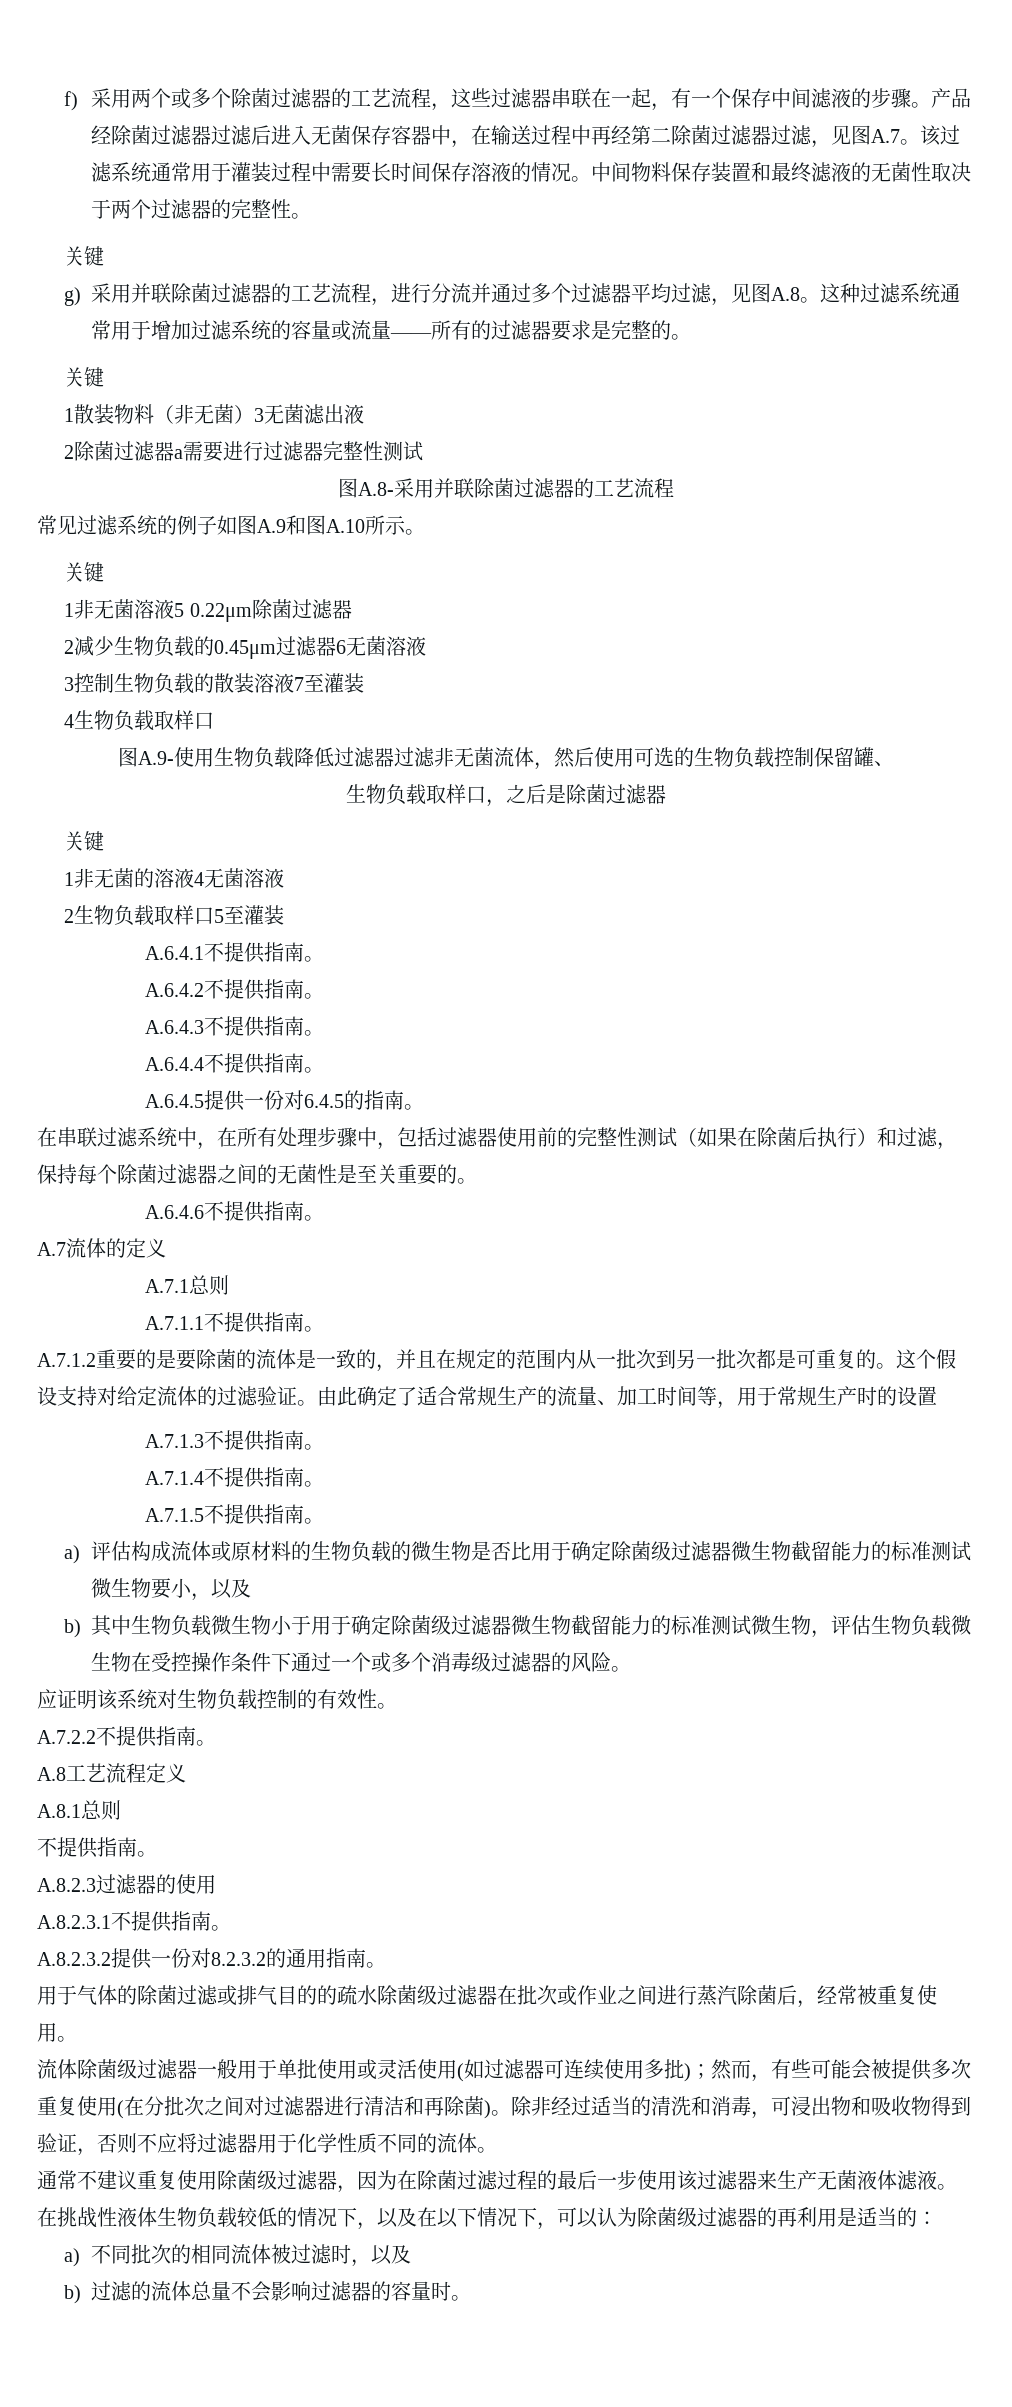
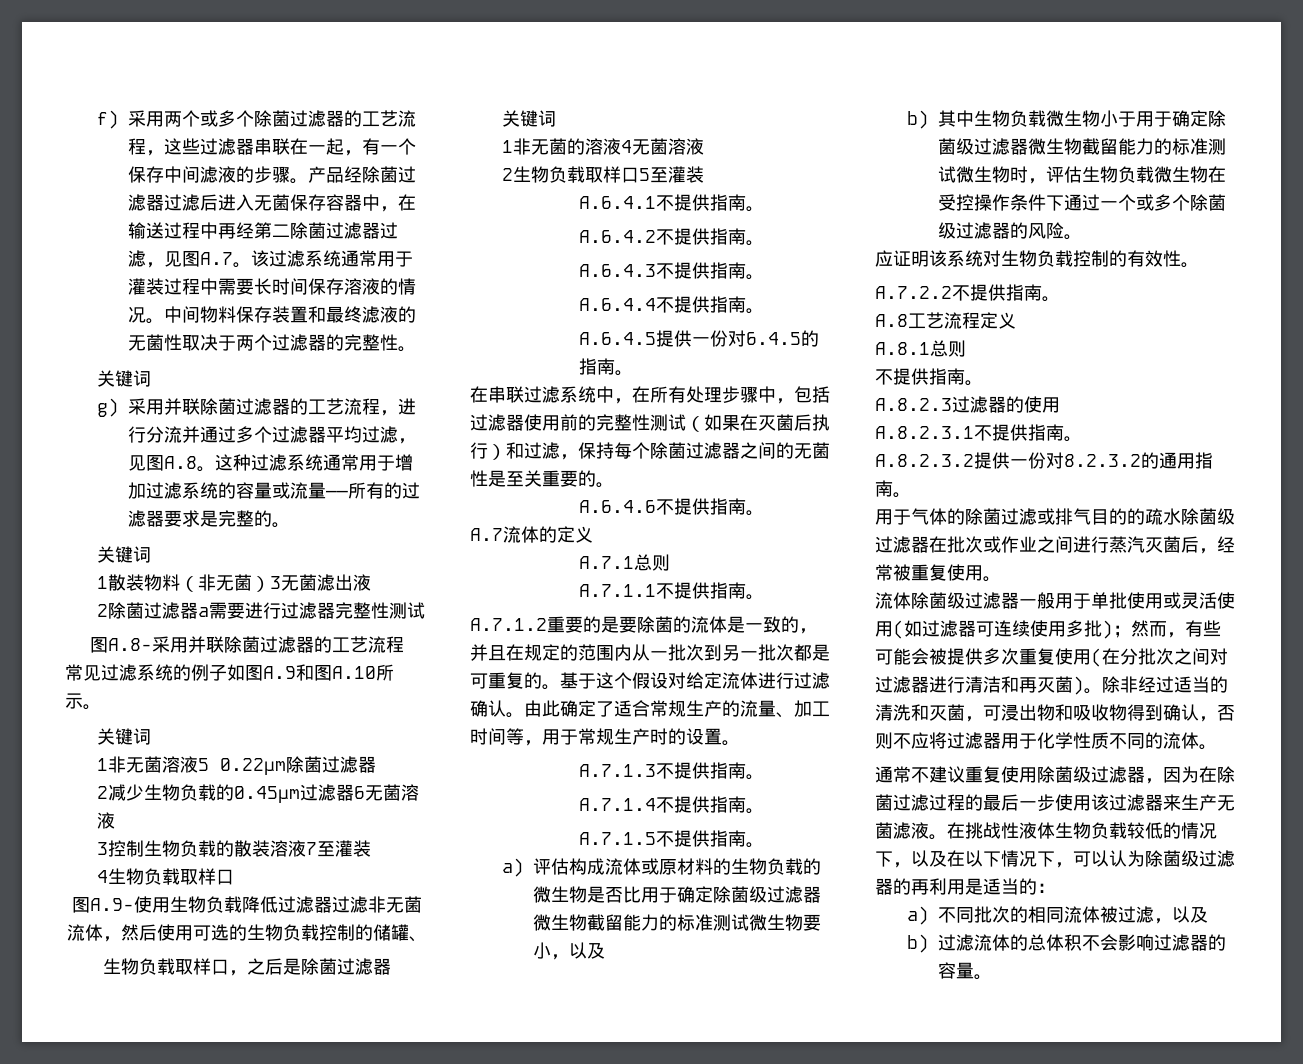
  中间物料保存装置和最终滤液的无菌性取决于两个过滤器的完整性。
- 关键
+ 关键词
  这种过滤系统通常用于增加过滤系统的容量或流量——所有的过滤器要求是完整的。
- 关键
+ 关键词
  常见过滤系统的例子如图A.9和图A.10所示。
- 关键
+ 关键词
- 图A.9-使用生物负载降低过滤器过滤非无菌流体，然后使用可选的生物负载控制保留罐、
+ 图A.9-使用生物负载降低过滤器过滤非无菌流体，然后使用可选的生物负载控制的储罐、
  生物负载取样口，之后是除菌过滤器
- 关键
+ 关键词
- 在串联过滤系统中，在所有处理步骤中，包括过滤器使用前的完整性测试（如果在除菌后执行）和过滤，保持每个除菌过滤器之间的无菌性是至关重要的。
+ 在串联过滤系统中，在所有处理步骤中，包括过滤器使用前的完整性测试（如果在灭菌后执行）和过滤，保持每个除菌过滤器之间的无菌性是至关重要的。
- 这个假设支持对给定流体的过滤验证。
+ 基于这个假设对给定流体进行过滤确认。
- 由此确定了适合常规生产的流量、加工时间等，用于常规生产时的设置
+ 由此确定了适合常规生产的流量、加工时间等，用于常规生产时的设置。
- b)其中生物负载微生物小于用于确定除菌级过滤器微生物截留能力的标准测试微生物，评估生物负载微生物在受控操作条件下通过一个或多个消毒级过滤器的风险。
+ b)其中生物负载微生物小于用于确定除菌级过滤器微生物截留能力的标准测试微生物时，评估生物负载微生物在受控操作条件下通过一个或多个除菌级过滤器的风险。
- 用于气体的除菌过滤或排气目的的疏水除菌级过滤器在批次或作业之间进行蒸汽除菌后，经常被重复使用。
+ 用于气体的除菌过滤或排气目的的疏水除菌级过滤器在批次或作业之间进行蒸汽灭菌后，经常被重复使用。
- 流体除菌级过滤器一般用于单批使用或灵活使用(如过滤器可连续使用多批)；然而，有些可能会被提供多次重复使用(在分批次之间对过滤器进行清洁和再除菌)。
+ 流体除菌级过滤器一般用于单批使用或灵活使用(如过滤器可连续使用多批)；然而，有些可能会被提供多次重复使用(在分批次之间对过滤器进行清洁和再灭菌)。
- 除非经过适当的清洗和消毒，可浸出物和吸收物得到验证，否则不应将过滤器用于化学性质不同的流体。
+ 除非经过适当的清洗和灭菌，可浸出物和吸收物得到确认，否则不应将过滤器用于化学性质不同的流体。
- 通常不建议重复使用除菌级过滤器，因为在除菌过滤过程的最后一步使用该过滤器来生产无菌液体滤液。
+ 通常不建议重复使用除菌级过滤器，因为在除菌过滤过程的最后一步使用该过滤器来生产无菌滤液。
- a)不同批次的相同流体被过滤时，以及
+ a)不同批次的相同流体被过滤，以及
- b)过滤的流体总量不会影响过滤器的容量时。
+ b)过滤流体的总体积不会影响过滤器的容量。

